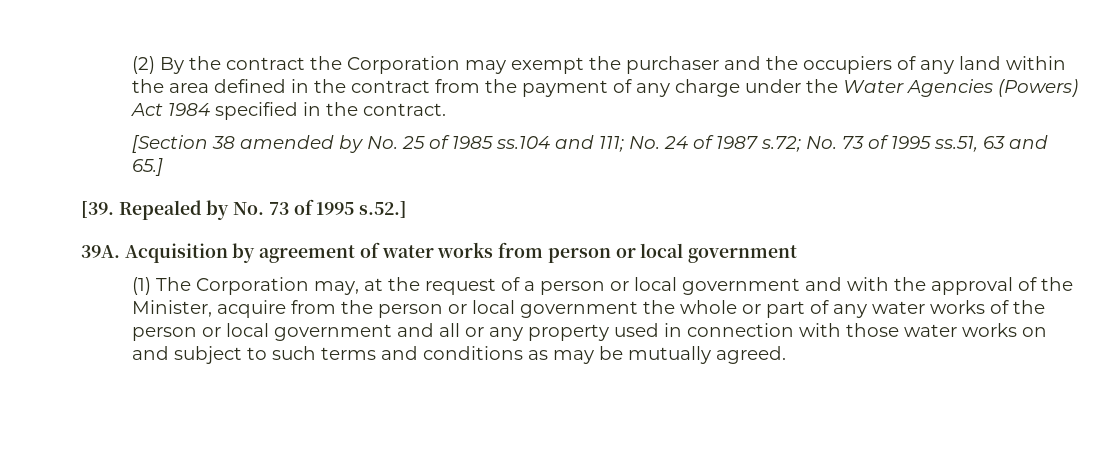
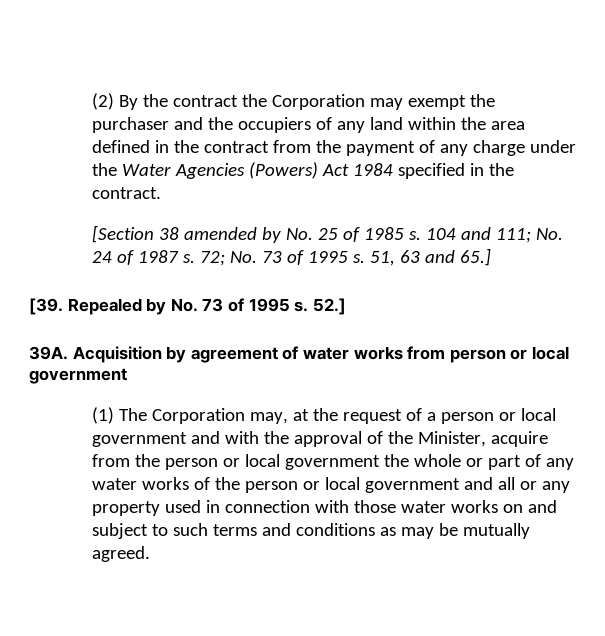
- [Section 38 amended by No. 25 of 1985 ss.104 and 111; No. 24 of 1987 s.72; No. 73 of 1995 ss.51, 63 and 65.]
+ [Section 38 amended by No. 25 of 1985 s. 104 and 111; No. 24 of 1987 s. 72; No. 73 of 1995 s. 51, 63 and 65.]
- [39. Repealed by No. 73 of 1995 s.52.]
+ [39. Repealed by No. 73 of 1995 s. 52.]

